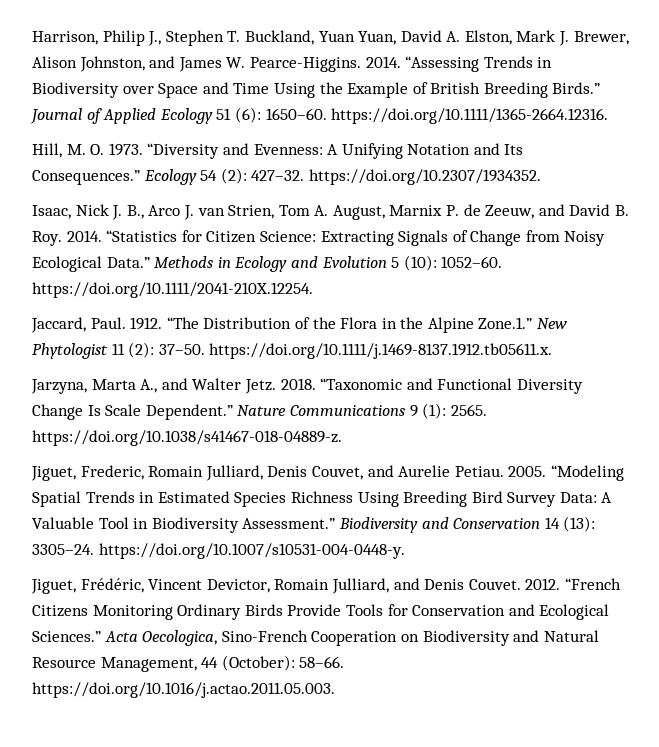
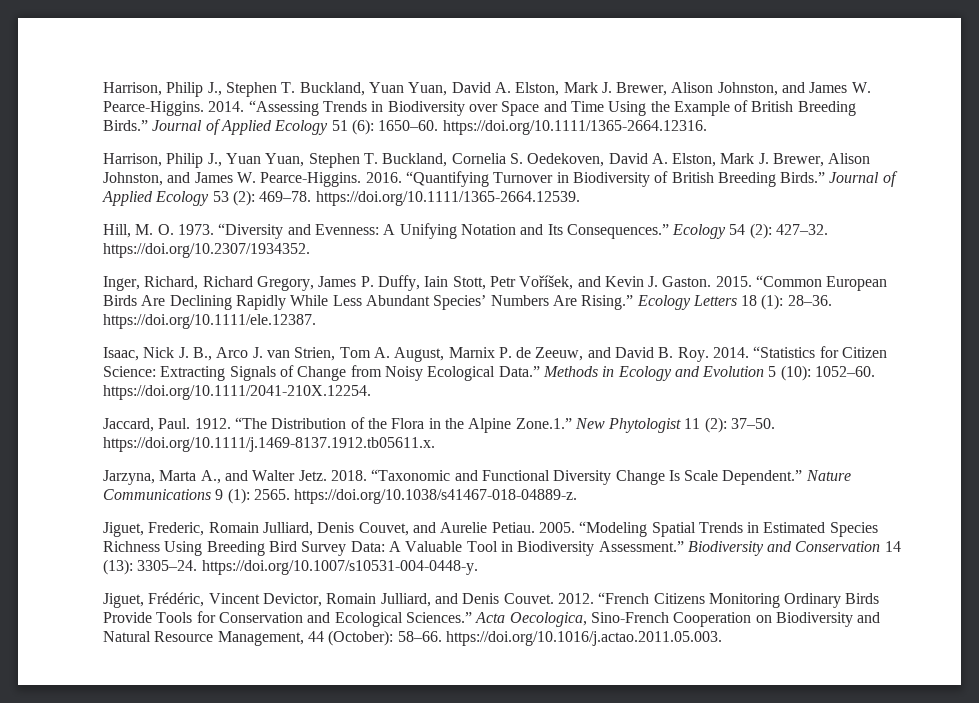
+ Harrison, Philip J., Yuan Yuan, Stephen T. Buckland, Cornelia S. Oedekoven, David A. Elston, Mark J. Brewer, Alison Johnston, and James W. Pearce-Higgins. 2016. “Quantifying Turnover in Biodiversity of British Breeding Birds.” Journal of Applied Ecology 53 (2): 469–78. https://doi.org/10.1111/1365-2664.12539.
+ Inger, Richard, Richard Gregory, James P. Duffy, Iain Stott, Petr Voříšek, and Kevin J. Gaston. 2015. “Common European Birds Are Declining Rapidly While Less Abundant Species’ Numbers Are Rising.” Ecology Letters 18 (1): 28–36. https://doi.org/10.1111/ele.12387.

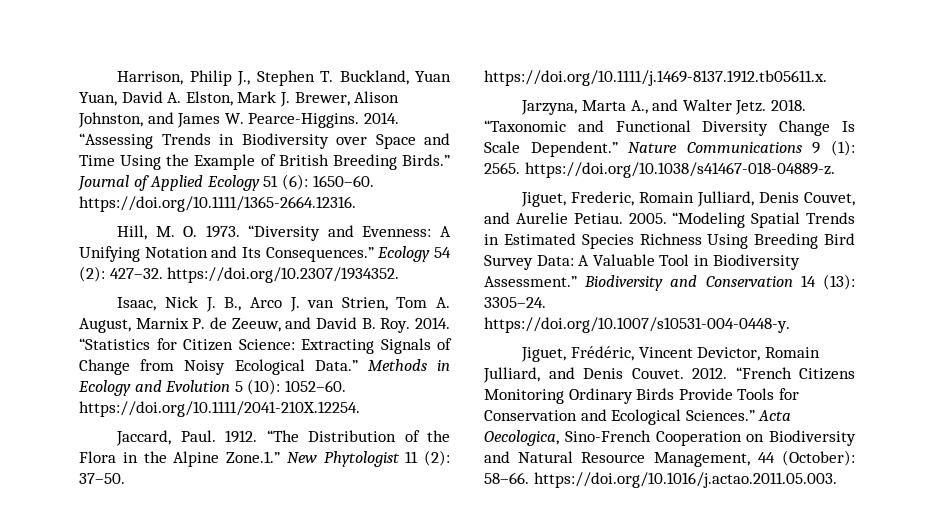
- Harrison, Philip J., Yuan Yuan, Stephen T. Buckland, Cornelia S. Oedekoven, David A. Elston, Mark J. Brewer, Alison Johnston, and James W. Pearce-Higgins. 2016. “Quantifying Turnover in Biodiversity of British Breeding Birds.” Journal of Applied Ecology 53 (2): 469–78. https://doi.org/10.1111/1365-2664.12539.
- Inger, Richard, Richard Gregory, James P. Duffy, Iain Stott, Petr Voříšek, and Kevin J. Gaston. 2015. “Common European Birds Are Declining Rapidly While Less Abundant Species’ Numbers Are Rising.” Ecology Letters 18 (1): 28–36. https://doi.org/10.1111/ele.12387.

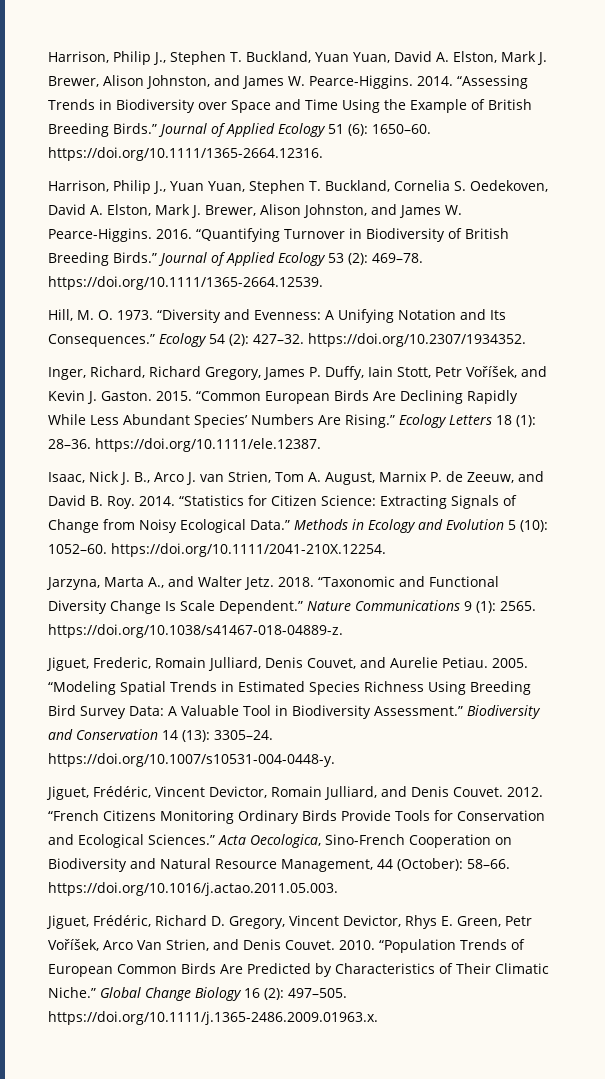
+ Harrison, Philip J., Yuan Yuan, Stephen T. Buckland, Cornelia S. Oedekoven, David A. Elston, Mark J. Brewer, Alison Johnston, and James W. Pearce-Higgins. 2016. “Quantifying Turnover in Biodiversity of British Breeding Birds.” Journal of Applied Ecology 53 (2): 469–78. https://doi.org/10.1111/1365-2664.12539.
+ Inger, Richard, Richard Gregory, James P. Duffy, Iain Stott, Petr Voříšek, and Kevin J. Gaston. 2015. “Common European Birds Are Declining Rapidly While Less Abundant Species’ Numbers Are Rising.” Ecology Letters 18 (1): 28–36. https://doi.org/10.1111/ele.12387.
- Jaccard, Paul. 1912. “The Distribution of the Flora in the Alpine Zone.1.” New Phytologist 11 (2): 37–50. https://doi.org/10.1111/j.1469-8137.1912.tb05611.x.
+ Jiguet, Frédéric, Richard D. Gregory, Vincent Devictor, Rhys E. Green, Petr Voříšek, Arco Van Strien, and Denis Couvet. 2010. “Population Trends of European Common Birds Are Predicted by Characteristics of Their Climatic Niche.” Global Change Biology 16 (2): 497–505. https://doi.org/10.1111/j.1365-2486.2009.01963.x.

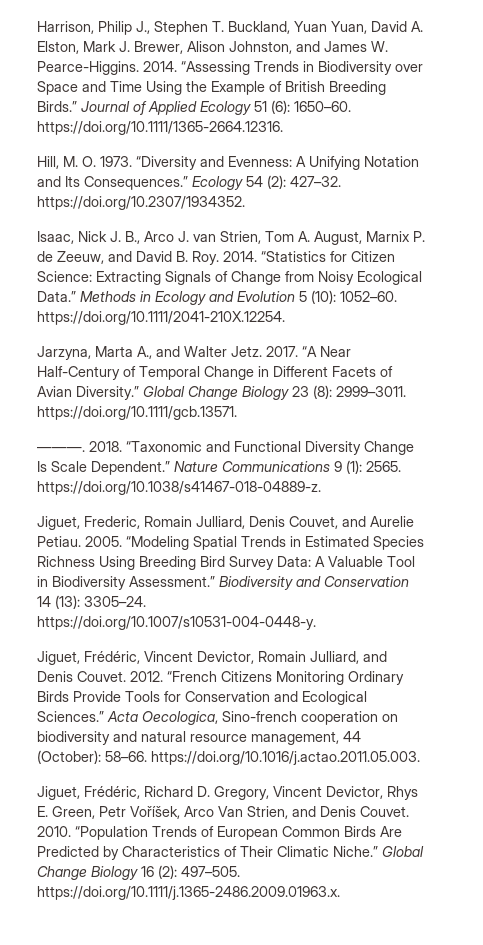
- Harrison, Philip J., Yuan Yuan, Stephen T. Buckland, Cornelia S. Oedekoven, David A. Elston, Mark J. Brewer, Alison Johnston, and James W. Pearce-Higgins. 2016. “Quantifying Turnover in Biodiversity of British Breeding Birds.” Journal of Applied Ecology 53 (2): 469–78. https://doi.org/10.1111/1365-2664.12539.
- Inger, Richard, Richard Gregory, James P. Duffy, Iain Stott, Petr Voříšek, and Kevin J. Gaston. 2015. “Common European Birds Are Declining Rapidly While Less Abundant Species’ Numbers Are Rising.” Ecology Letters 18 (1): 28–36. https://doi.org/10.1111/ele.12387.
+ 2017. “A Near Half-Century of Temporal Change in Different Facets of Avian Diversity.” Global Change Biology 23 (8): 2999–3011. https://doi.org/10.1111/gcb.13571.
+ ———.
- Acta Oecologica, Sino-French Cooperation on Biodiversity and Natural Resource Management, 44 (October): 58–66. https://doi.org/10.1016/j.actao.2011.05.003.
+ Acta Oecologica, Sino-french cooperation on biodiversity and natural resource management, 44 (October): 58–66. https://doi.org/10.1016/j.actao.2011.05.003.

